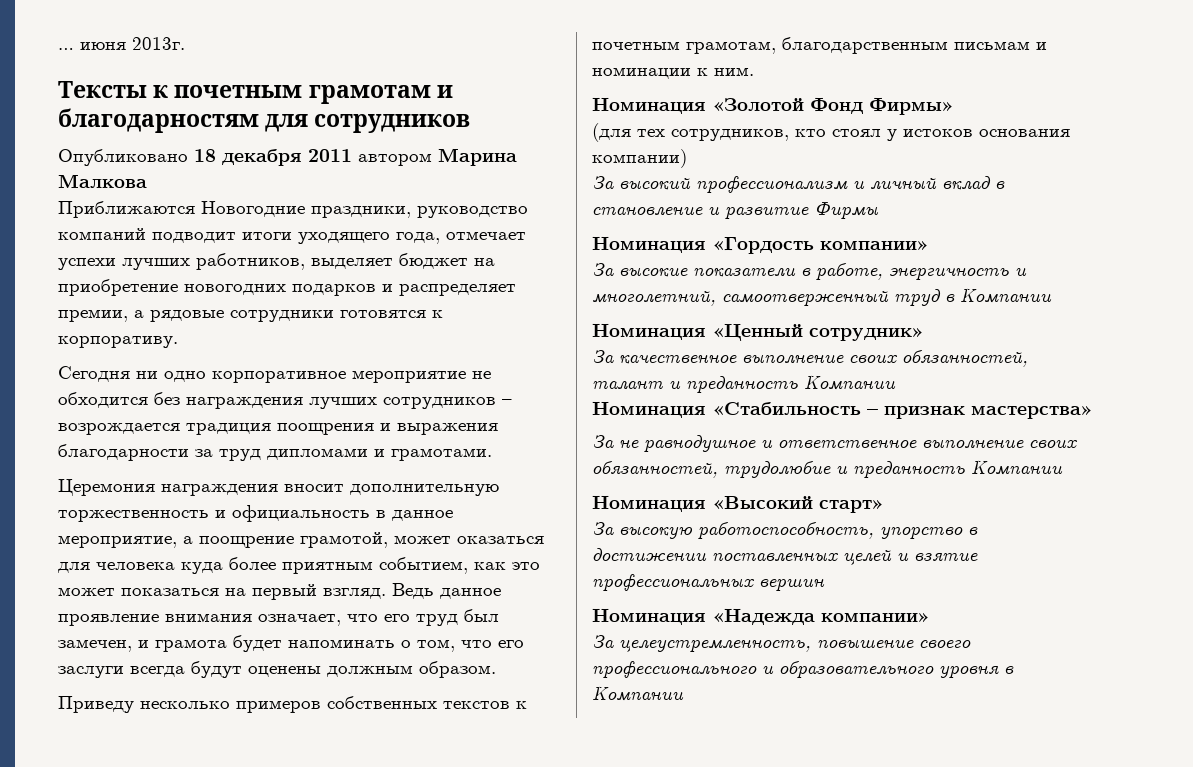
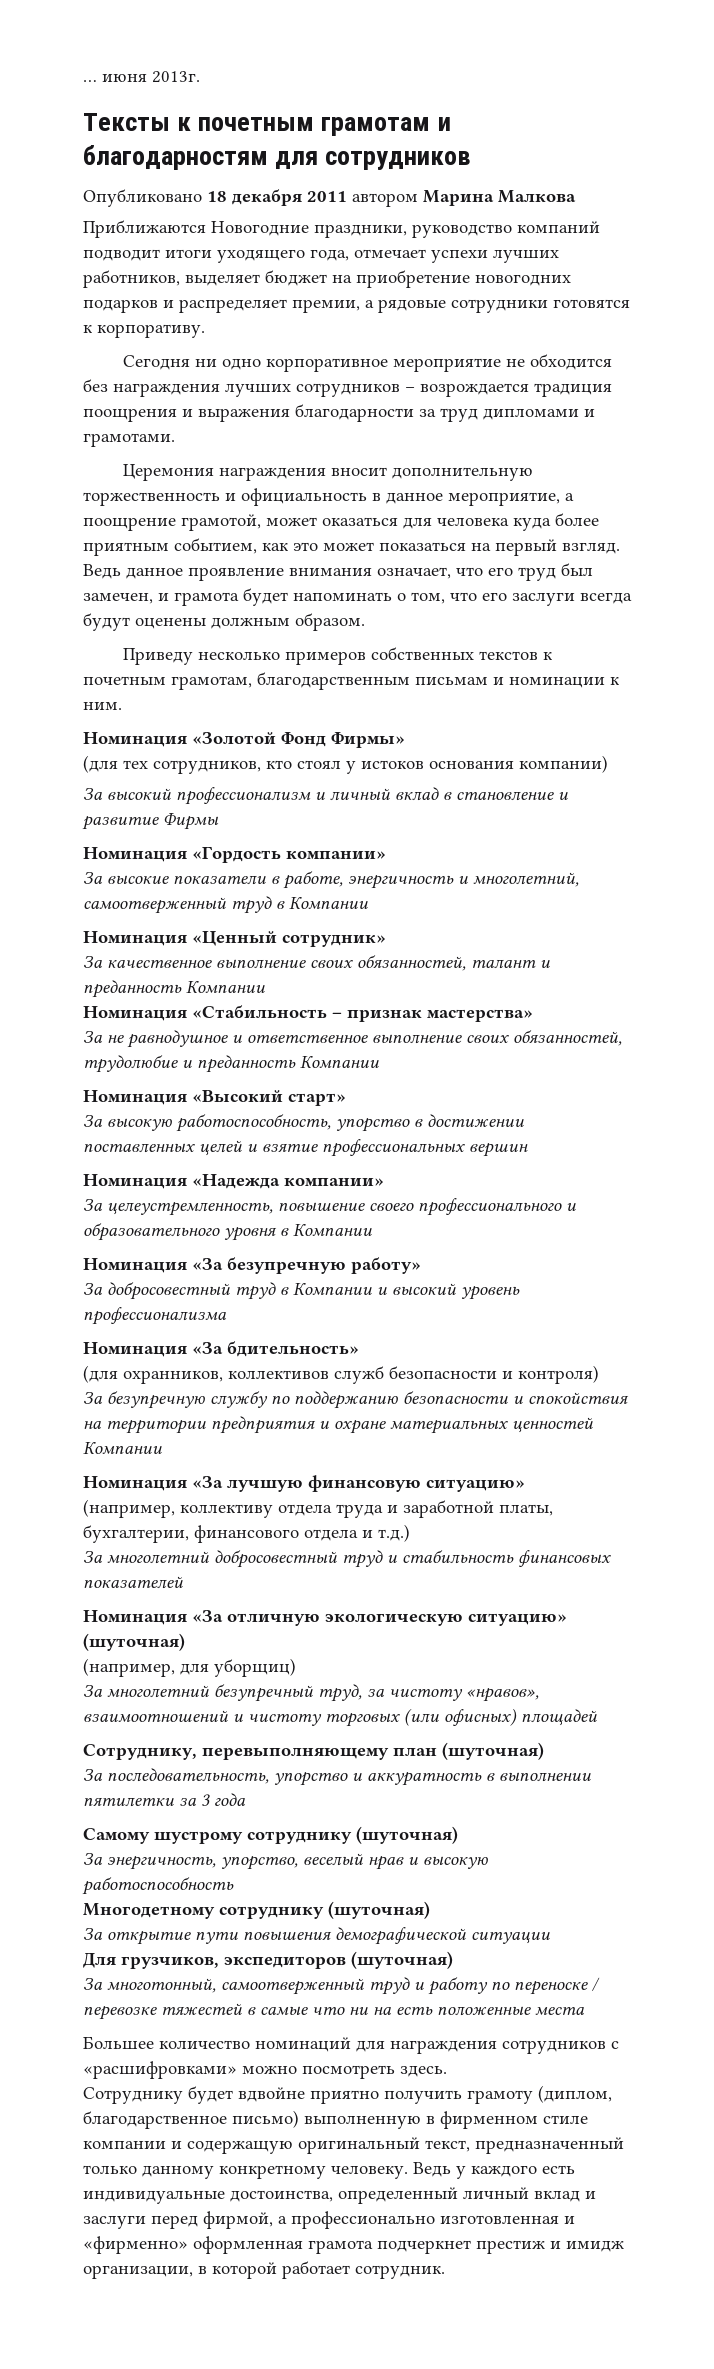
+ Номинация «За безупречную работу»
+ За добросовестный труд в Компании и высокий уровень профессионализма
+ Номинация «За бдительность»
+ (для охранников, коллективов служб безопасности и контроля)
+ За безупречную службу по поддержанию безопасности и спокойствия на территории предприятия и охране материальных ценностей Компании
+ Номинация «За лучшую финансовую ситуацию»
+ (например, коллективу отдела труда и заработной платы, бухгалтерии, финансового отдела и т.д.)
+ За многолетний добросовестный труд и стабильность финансовых показателей
+ Номинация «За отличную экологическую ситуацию» (шуточная)
+ (например, для уборщиц)
+ За многолетний безупречный труд, за чистоту «нравов», взаимоотношений и чистоту торговых (или офисных) площадей
+ Сотруднику, перевыполняющему план (шуточная)
+ За последовательность, упорство и аккуратность в выполнении пятилетки за 3 года
+ Самому шустрому сотруднику (шуточная)
+ За энергичность, упорство, веселый нрав и высокую работоспособность
+ Многодетному сотруднику (шуточная)
+ За открытие пути повышения демографической ситуации
+ Для грузчиков, экспедиторов (шуточная)
+ За многотонный, самоотверженный труд и работу по переноске / перевозке тяжестей в самые что ни на есть положенные места
+ Большее количество номинаций для награждения сотрудников с «расшифровками» можно посмотреть здесь.
+ Сотруднику будет вдвойне приятно получить грамоту (диплом, благодарственное письмо) выполненную в фирменном стиле компании и содержащую оригинальный текст, предназначенный только данному конкретному человеку. Ведь у каждого есть индивидуальные достоинства, определенный личный вклад и заслуги перед фирмой, а профессионально изготовленная и «фирменно» оформленная грамота подчеркнет престиж и имидж организации, в которой работает сотрудник.

